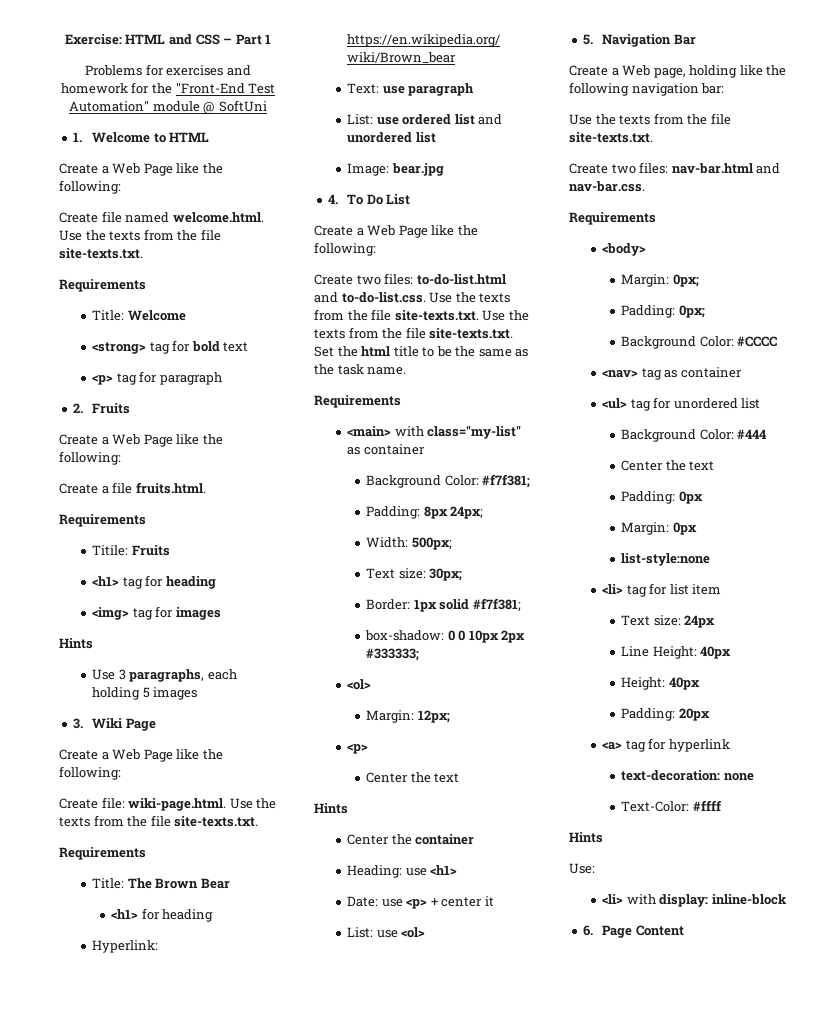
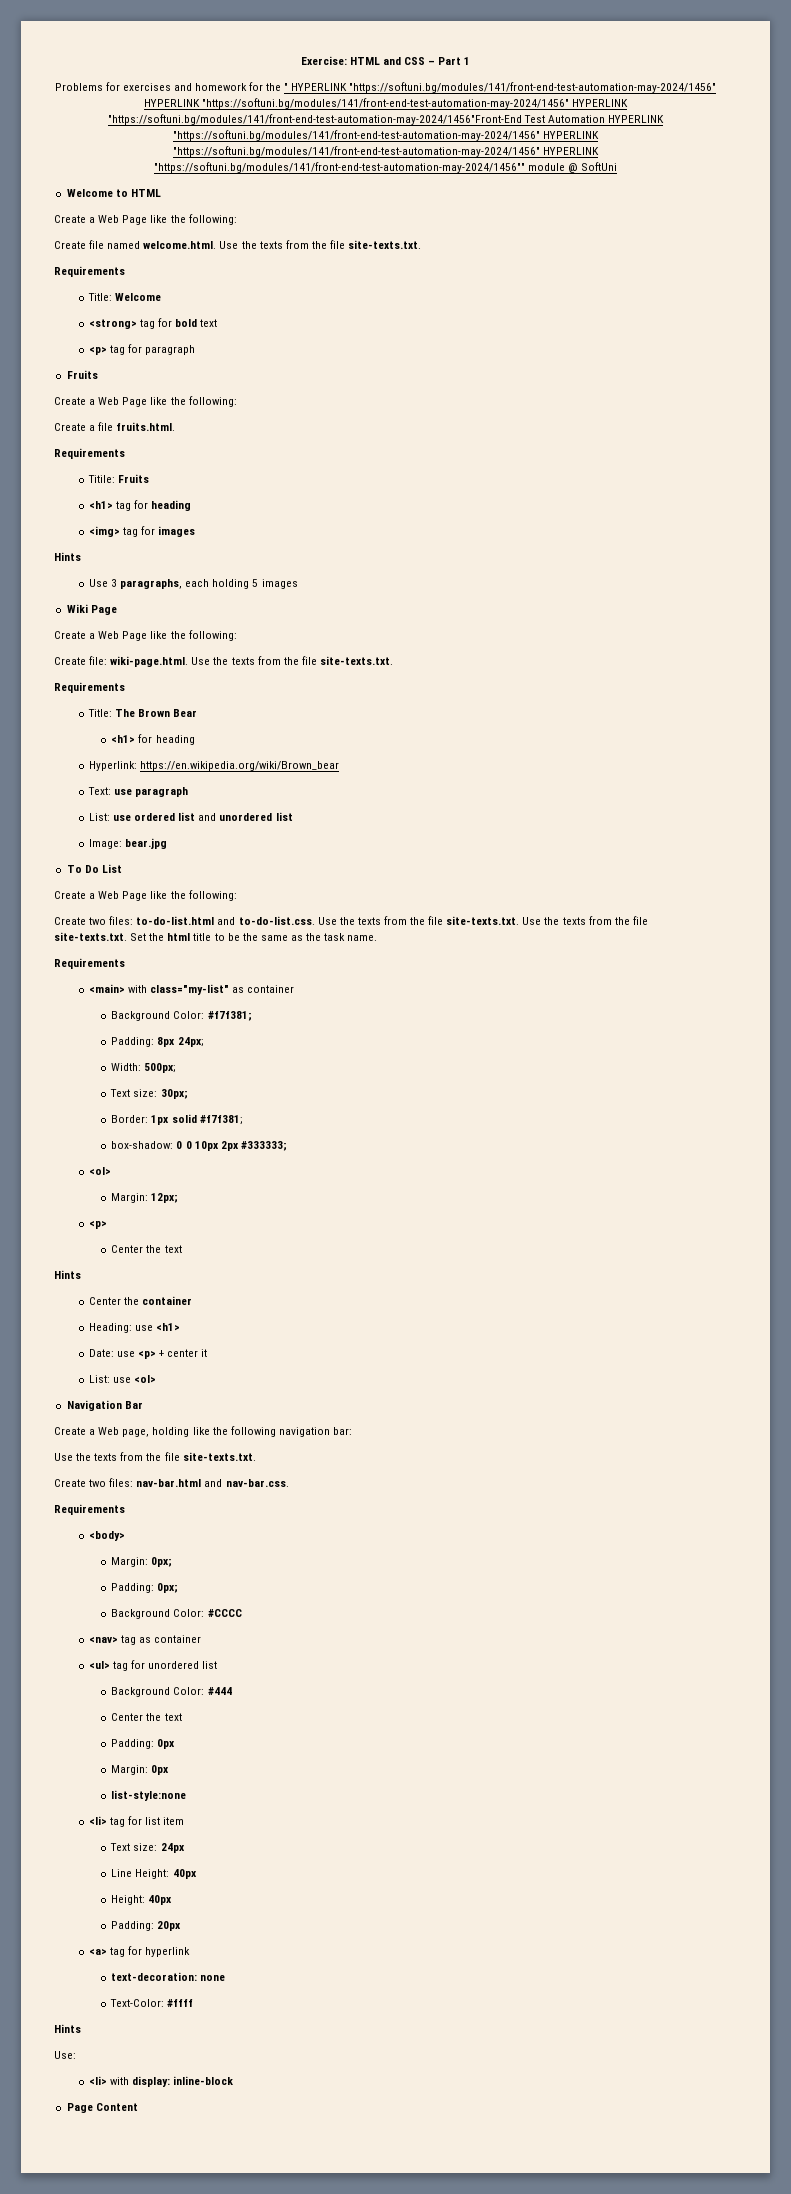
- Problems for exercises and homework for the "Front-End Test Automation" module @ SoftUni
+ Problems for exercises and homework for the " HYPERLINK "https://softuni.bg/modules/141/front-end-test-automation-may-2024/1456" HYPERLINK "https://softuni.bg/modules/141/front-end-test-automation-may-2024/1456" HYPERLINK "https://softuni.bg/modules/141/front-end-test-automation-may-2024/1456"Front-End Test Automation HYPERLINK "https://softuni.bg/modules/141/front-end-test-automation-may-2024/1456" HYPERLINK "https://softuni.bg/modules/141/front-end-test-automation-may-2024/1456" HYPERLINK "https://softuni.bg/modules/141/front-end-test-automation-may-2024/1456"" module @ SoftUni
- 1. Welcome to HTML
+ Welcome to HTML
  <p> tag for paragraph
- 2. Fruits
+ Fruits
- 3. Wiki Page
+ Wiki Page
- 4. To Do List
+ To Do List
- 5. Navigation Bar
+ Navigation Bar
- 6. Page Content
+ Page Content

